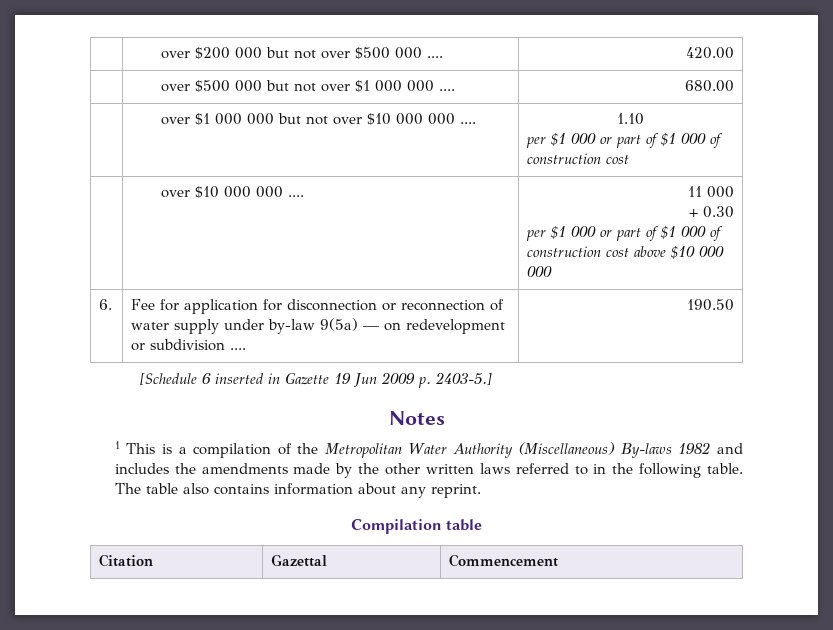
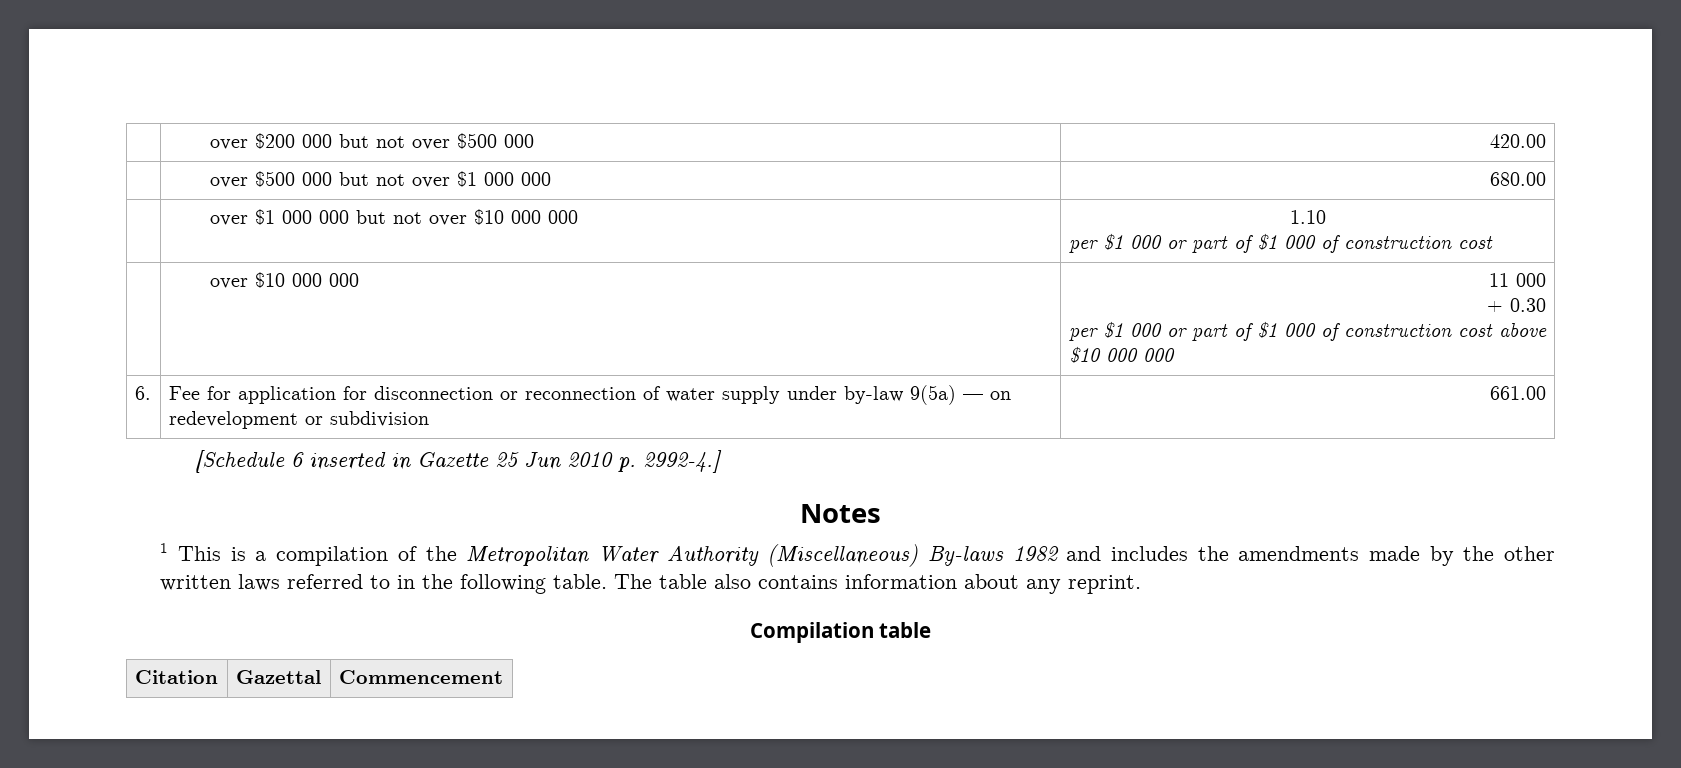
- | over $200 000 but not over $500 000 .... | 420.00
+ | over $200 000 but not over $500 000 | 420.00
- | over $500 000 but not over $1 000 000 .... | 680.00
+ | over $500 000 but not over $1 000 000 | 680.00
- | over $1 000 000 but not over $10 000 000 .... | 1.10
+ | over $1 000 000 but not over $10 000 000 | 1.10
- | over $10 000 000 .... | 11 000
+ | over $10 000 000 | 11 000
- 6. | Fee for application for disconnection or reconnection of water supply under by-law 9(5a) — on redevelopment or subdivision .... | 190.50
+ 6. | Fee for application for disconnection or reconnection of water supply under by-law 9(5a) — on redevelopment or subdivision | 661.00
- [Schedule 6 inserted in Gazette 19 Jun 2009 p. 2403-5.]
+ [Schedule 6 inserted in Gazette 25 Jun 2010 p. 2992-4.]

